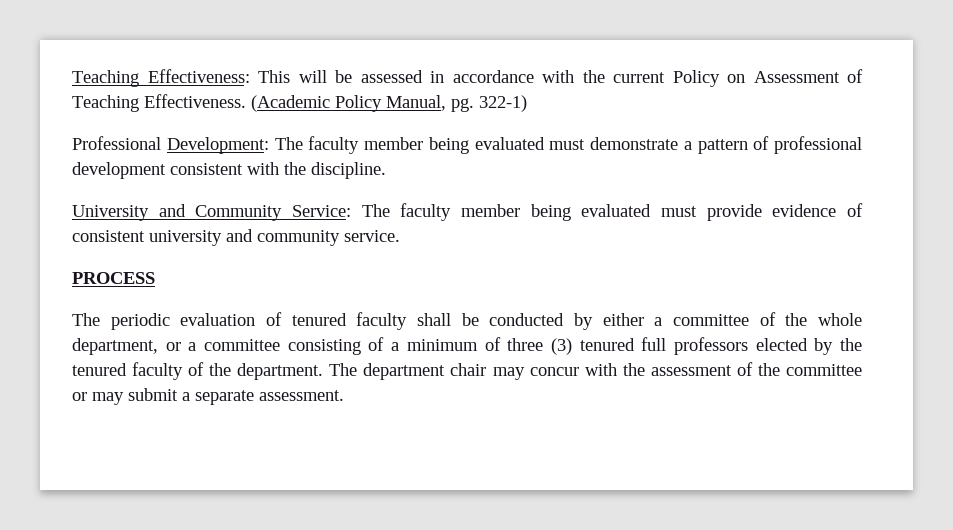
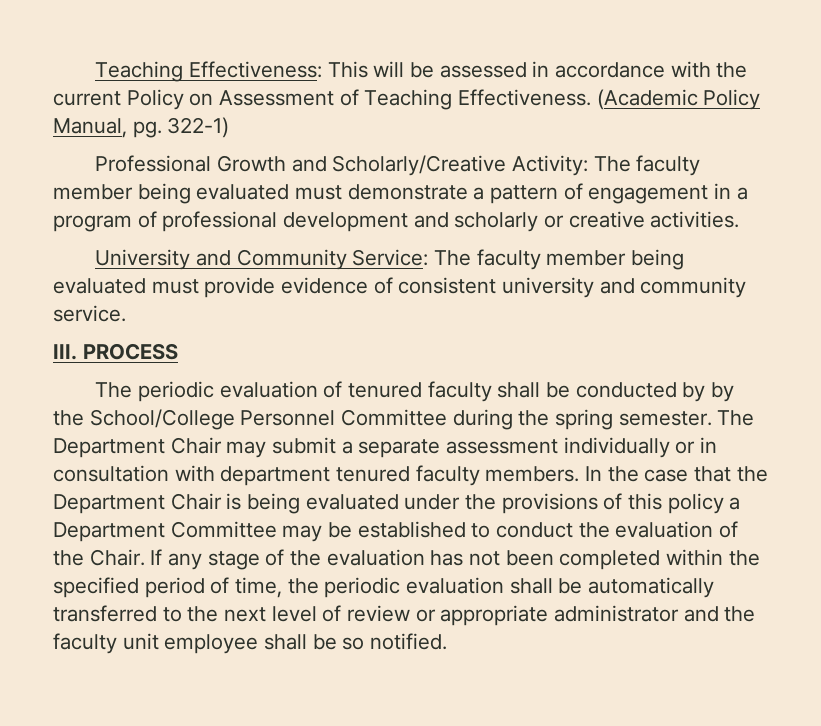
- Professional Development: The faculty member being evaluated must demonstrate a pattern of professional development consistent with the discipline.
+ Professional Growth and Scholarly/Creative Activity: The faculty member being evaluated must demonstrate a pattern of engagement in a program of professional development and scholarly or creative activities.
- PROCESS
+ III. PROCESS
- The periodic evaluation of tenured faculty shall be conducted by either a committee of the whole department, or a committee consisting of a minimum of three (3) tenured full professors elected by the tenured faculty of the department. The department chair may concur with the assessment of the committee or may submit a separate assessment.
+ The periodic evaluation of tenured faculty shall be conducted by by the School/College Personnel Committee during the spring semester. The Department Chair may submit a separate assessment individually or in consultation with department tenured faculty members. In the case that the Department Chair is being evaluated under the provisions of this policy a Department Committee may be established to conduct the evaluation of the Chair. If any stage of the evaluation has not been completed within the specified period of time, the periodic evaluation shall be automatically transferred to the next level of review or appropriate administrator and the faculty unit employee shall be so notified.

